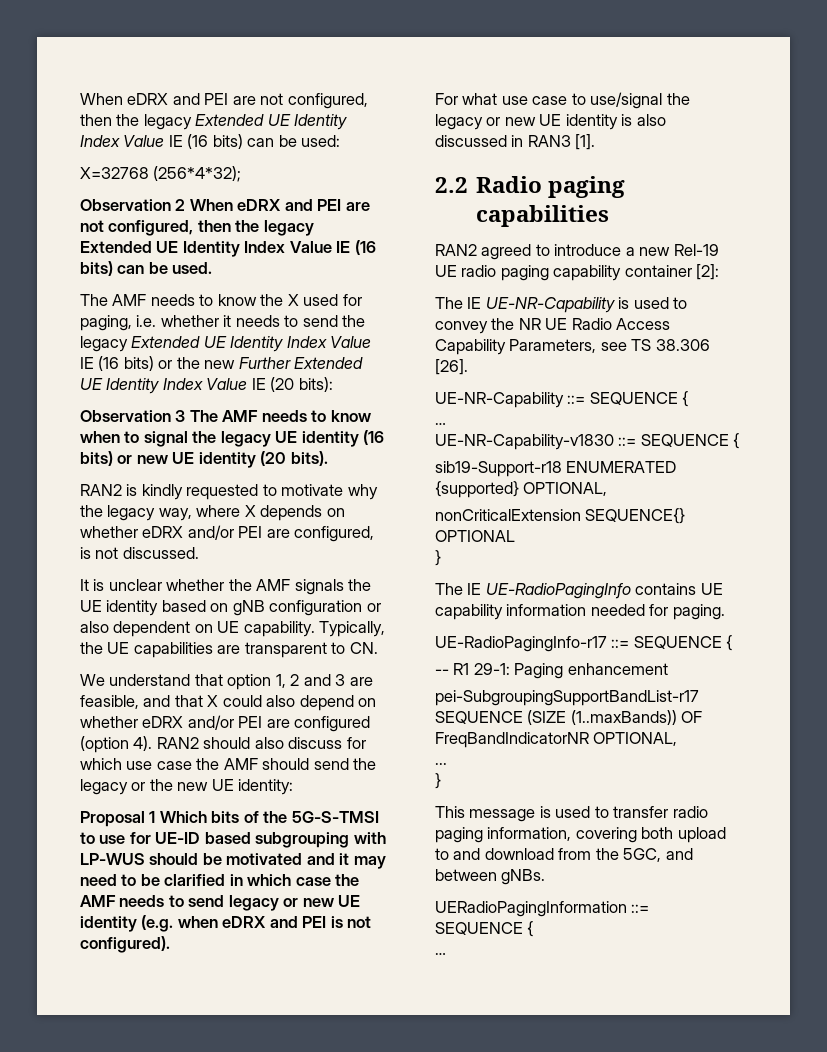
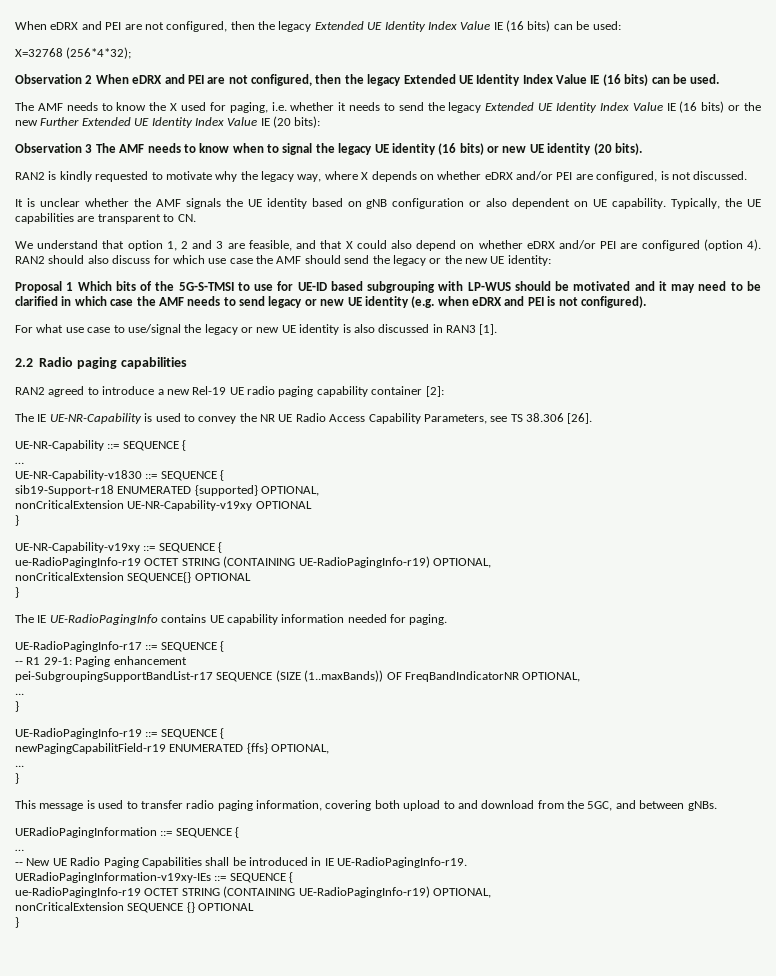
+ nonCriticalExtension UE-NR-Capability-v19xy OPTIONAL
+ }
+ UE-NR-Capability-v19xy ::= SEQUENCE {
+ ue-RadioPagingInfo-r19 OCTET STRING (CONTAINING UE-RadioPagingInfo-r19) OPTIONAL,
+ UE-RadioPagingInfo-r19 ::= SEQUENCE {
+ newPagingCapabilitField-r19 ENUMERATED {ffs} OPTIONAL,
+ ...
+ }
+ -- New UE Radio Paging Capabilities shall be introduced in IE UE-RadioPagingInfo-r19.
+ UERadioPagingInformation-v19xy-IEs ::= SEQUENCE {
+ ue-RadioPagingInfo-r19 OCTET STRING (CONTAINING UE-RadioPagingInfo-r19) OPTIONAL,
+ nonCriticalExtension SEQUENCE {} OPTIONAL
+ }

